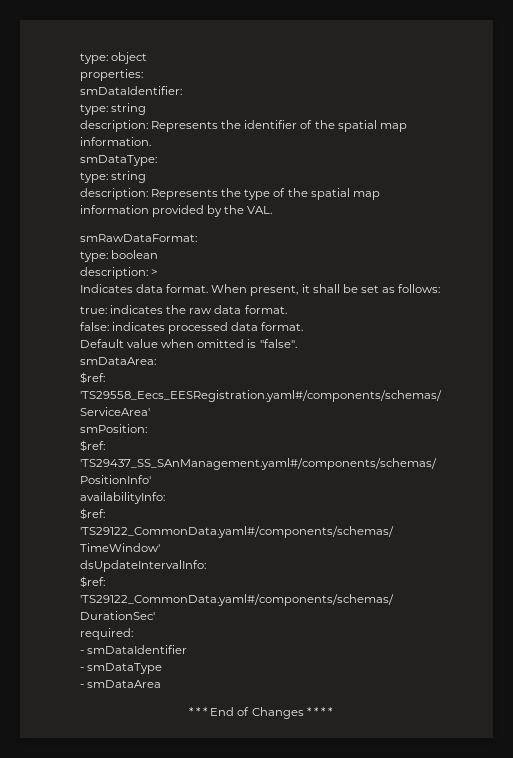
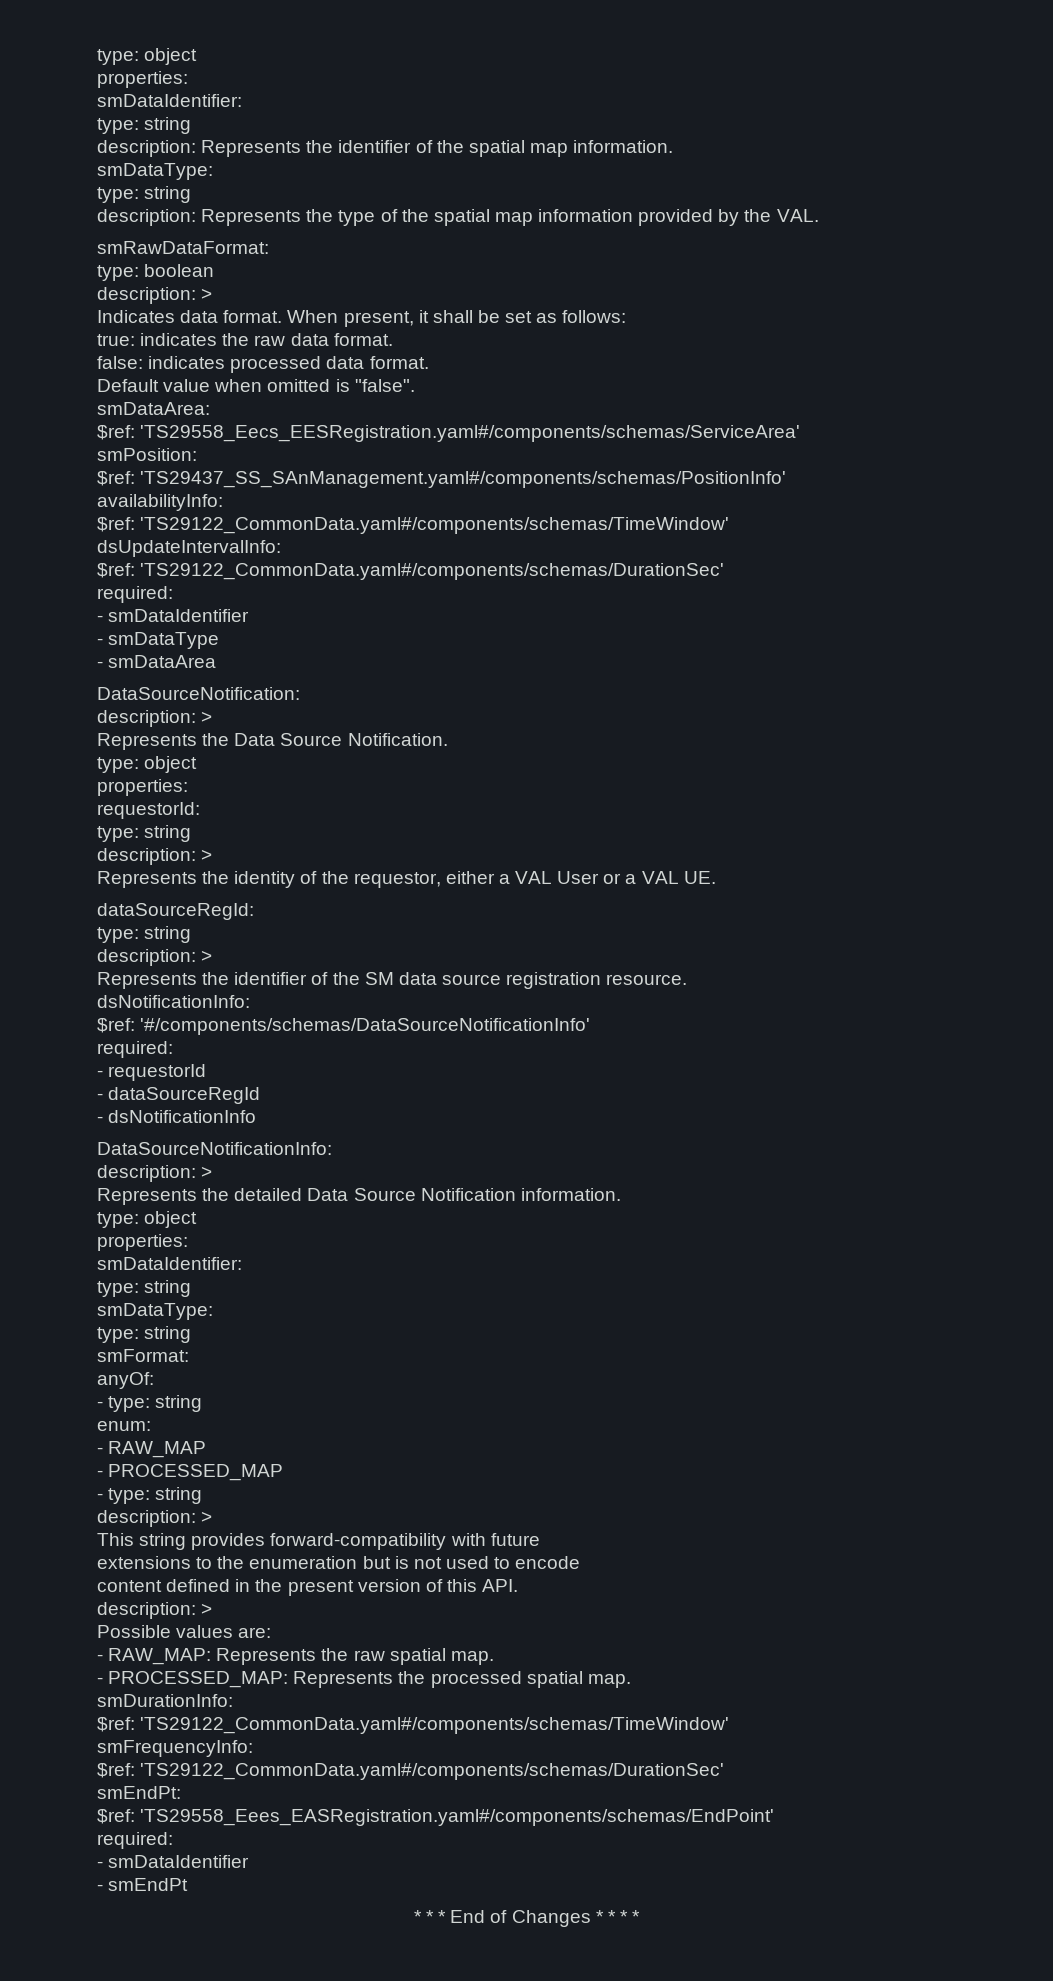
+ DataSourceNotification:
+ description: >
+ Represents the Data Source Notification.
+ type: object
+ properties:
+ requestorId:
+ type: string
+ description: >
+ Represents the identity of the requestor, either a VAL User or a VAL UE.
+ dataSourceRegId:
+ type: string
+ description: >
+ Represents the identifier of the SM data source registration resource.
+ dsNotificationInfo:
+ $ref: '#/components/schemas/DataSourceNotificationInfo'
+ required:
+ - requestorId
+ - dataSourceRegId
+ - dsNotificationInfo
+ DataSourceNotificationInfo:
+ description: >
+ Represents the detailed Data Source Notification information.
+ type: object
+ properties:
+ smDataIdentifier:
+ type: string
+ smDataType:
+ type: string
+ smFormat:
+ anyOf:
+ - type: string
+ enum:
+ - RAW_MAP
+ - PROCESSED_MAP
+ - type: string
+ description: >
+ This string provides forward-compatibility with future
+ extensions to the enumeration but is not used to encode
+ content defined in the present version of this API.
+ description: >
+ Possible values are:
+ - RAW_MAP: Represents the raw spatial map.
+ - PROCESSED_MAP: Represents the processed spatial map.
+ smDurationInfo:
+ $ref: 'TS29122_CommonData.yaml#/components/schemas/TimeWindow'
+ smFrequencyInfo:
+ $ref: 'TS29122_CommonData.yaml#/components/schemas/DurationSec'
+ smEndPt:
+ $ref: 'TS29558_Eees_EASRegistration.yaml#/components/schemas/EndPoint'
+ required:
+ - smDataIdentifier
+ - smEndPt

